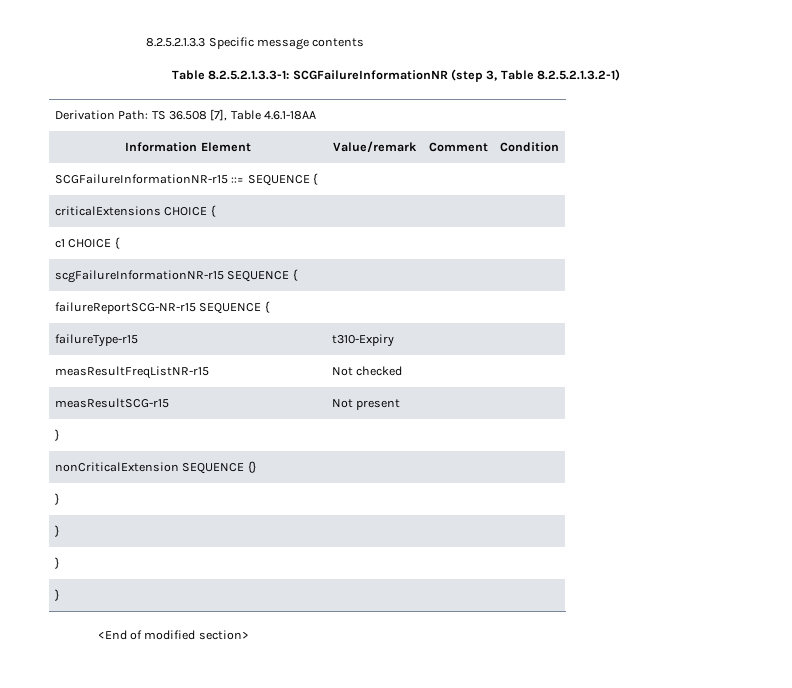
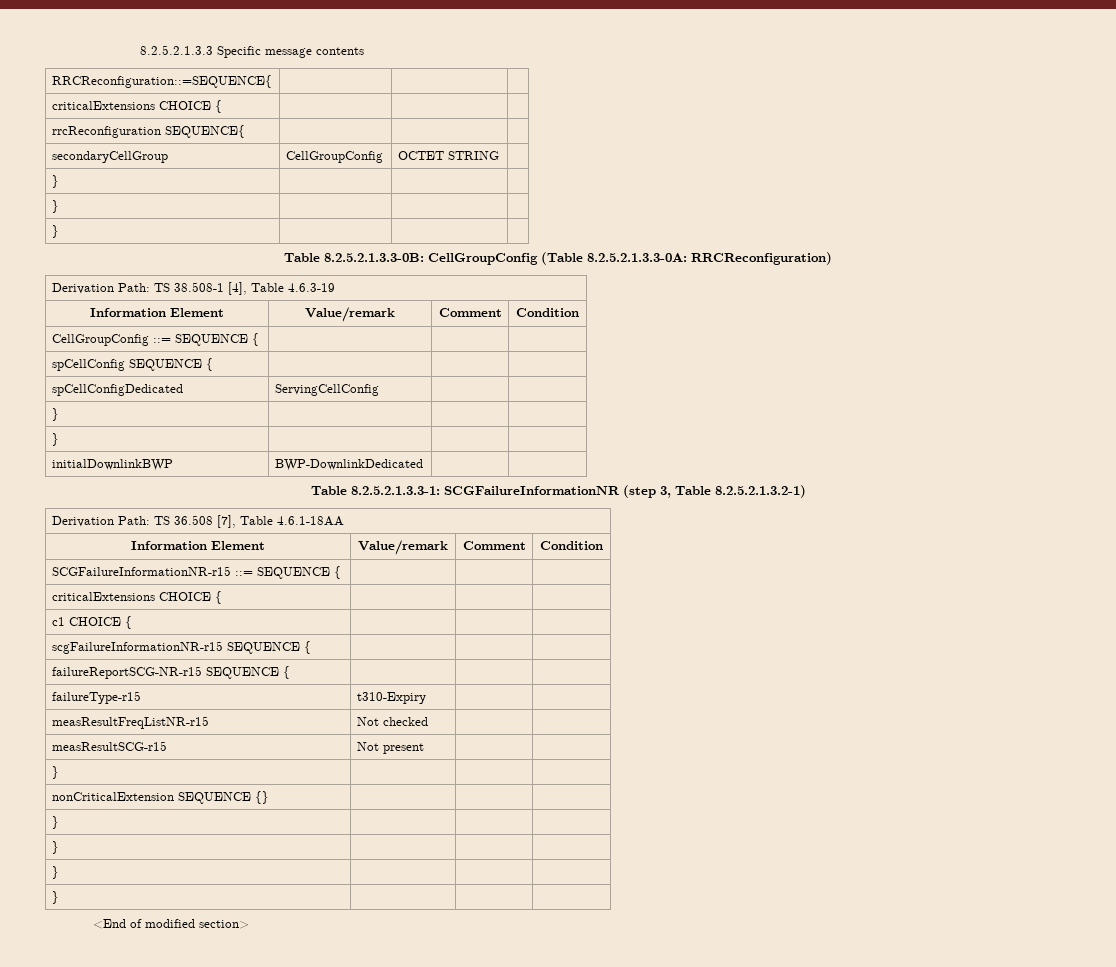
+ RRCReconfiguration::=SEQUENCE{ | | |
+ criticalExtensions CHOICE { | | |
+ rrcReconfiguration SEQUENCE{ | | |
+ secondaryCellGroup | CellGroupConfig | OCTET STRING |
+ } | | |
+ } | | |
+ } | | |
+ Table 8.2.5.2.1.3.3-0B: CellGroupConfig (Table 8.2.5.2.1.3.3-0A: RRCReconfiguration)
+ Derivation Path: TS 38.508-1 [4], Table 4.6.3-19
+ Information Element | Value/remark | Comment | Condition
+ CellGroupConfig ::= SEQUENCE { | | |
+ spCellConfig SEQUENCE { | | |
+ spCellConfigDedicated | ServingCellConfig | |
+ } | | |
+ } | | |
+ initialDownlinkBWP | BWP-DownlinkDedicated | |

